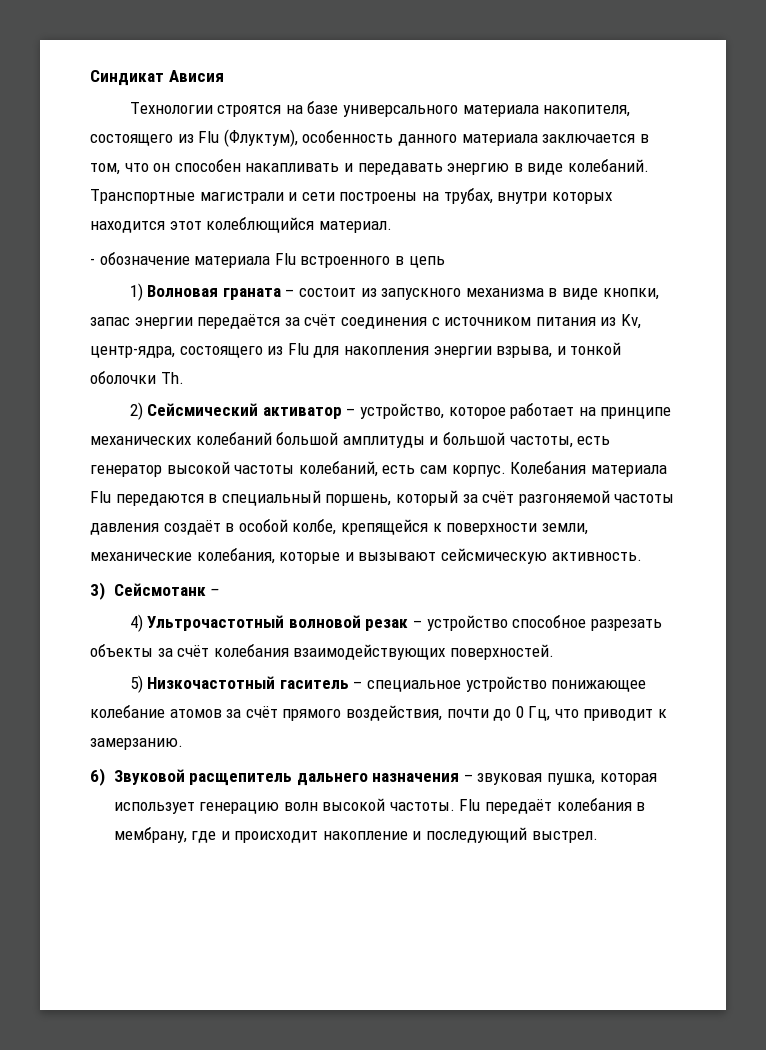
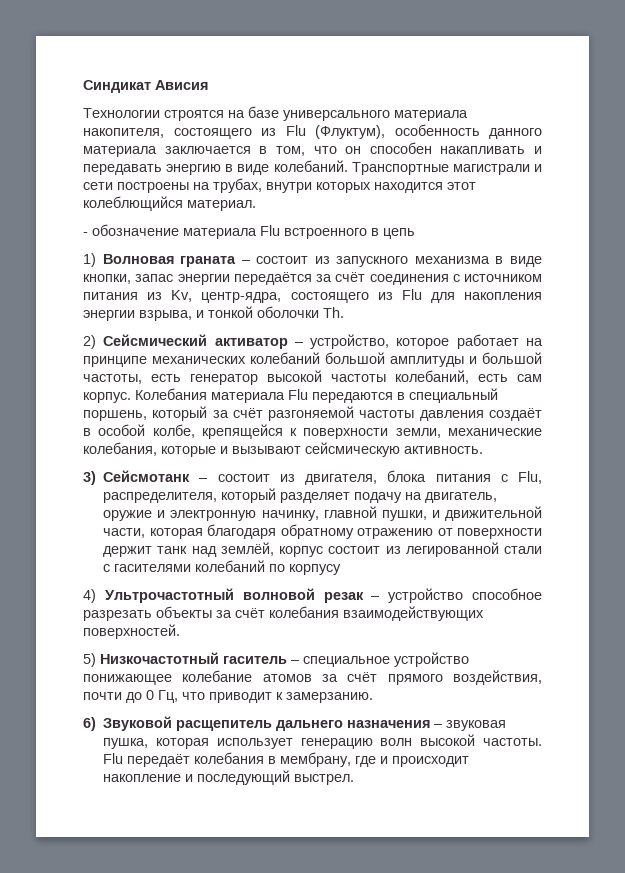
- 3) Сейсмотанк –
+ 3) Сейсмотанк – состоит из двигателя, блока питания с Flu, распределителя, который разделяет подачу на двигатель, оружие и электронную начинку, главной пушки, и движительной части, которая благодаря обратному отражению от поверхности держит танк над землёй, корпус состоит из легированной стали с гасителями колебаний по корпусу

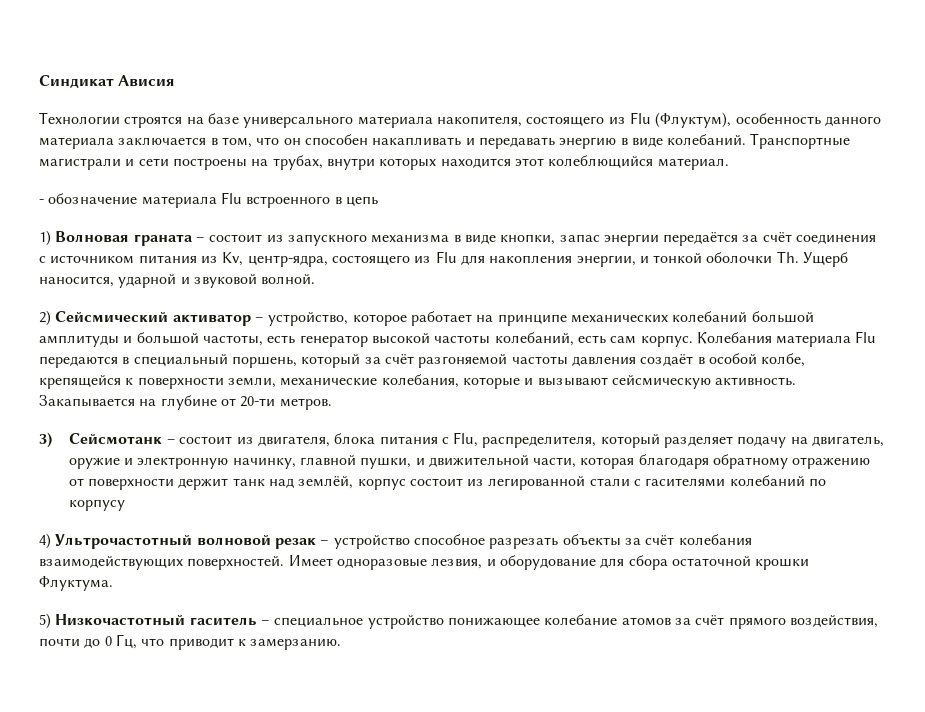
- 1) Волновая граната – состоит из запускного механизма в виде кнопки, запас энергии передаётся за счёт соединения с источником питания из Kv, центр-ядра, состоящего из Flu для накопления энергии взрыва, и тонкой оболочки Th.
+ 1) Волновая граната – состоит из запускного механизма в виде кнопки, запас энергии передаётся за счёт соединения с источником питания из Kv, центр-ядра, состоящего из Flu для накопления энергии, и тонкой оболочки Th. Ущерб наносится, ударной и звуковой волной.
+ Закапывается на глубине от 20-ти метров.
+ Имеет одноразовые лезвия, и оборудование для сбора остаточной крошки Флуктума.
- 6) Звуковой расщепитель дальнего назначения – звуковая пушка, которая использует генерацию волн высокой частоты. Flu передаёт колебания в мембрану, где и происходит накопление и последующий выстрел.

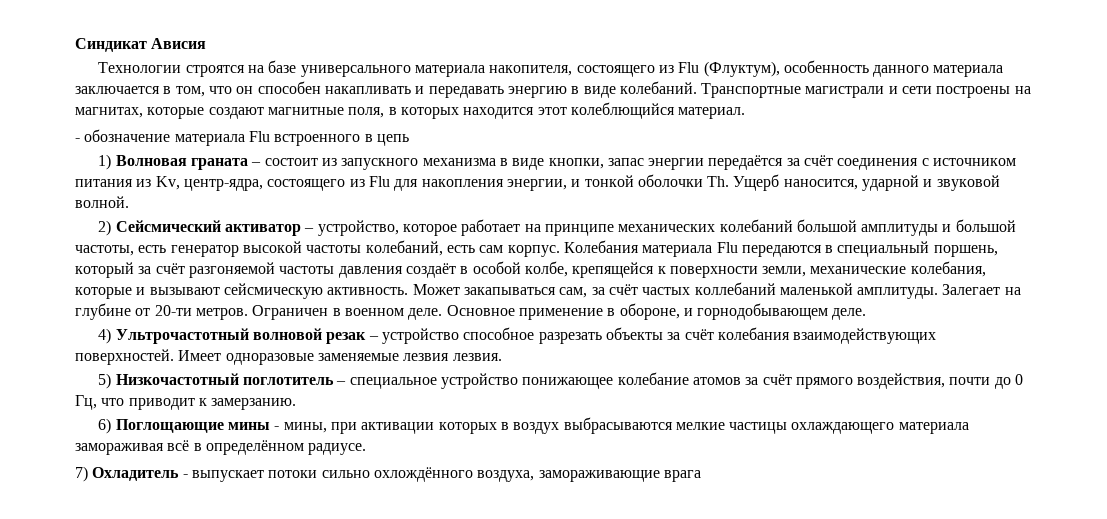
- Транспортные магистрали и сети построены на трубах, внутри которых находится этот колеблющийся материал.
+ Транспортные магистрали и сети построены на магнитах, которые создают магнитные поля, в которых находится этот колеблющийся материал.
- Закапывается на глубине от 20-ти метров.
- 3) Сейсмотанк – состоит из двигателя, блока питания с Flu, распределителя, который разделяет подачу на двигатель, оружие и электронную начинку, главной пушки, и движительной части, которая благодаря обратному отражению от поверхности держит танк над землёй, корпус состоит из легированной стали с гасителями колебаний по корпусу
+ Может закапываться сам, за счёт частых коллебаний маленькой амплитуды. Залегает на глубине от 20-ти метров. Ограничен в военном деле. Основное применение в обороне, и горнодобывающем деле.
- Имеет одноразовые лезвия, и оборудование для сбора остаточной крошки Флуктума.
+ Имеет одноразовые заменяемые лезвия лезвия.
- 5) Низкочастотный гаситель – специальное устройство понижающее колебание атомов за счёт прямого воздействия, почти до 0 Гц, что приводит к замерзанию.
+ 5) Низкочастотный поглотитель – специальное устройство понижающее колебание атомов за счёт прямого воздействия, почти до 0 Гц, что приводит к замерзанию.
+ 6) Поглощающие мины - мины, при активации которых в воздух выбрасываются мелкие частицы охлаждающего материала замораживая всё в определённом радиусе.
+ 7) Охладитель - выпускает потоки сильно охлождённого воздуха, замораживающие врага

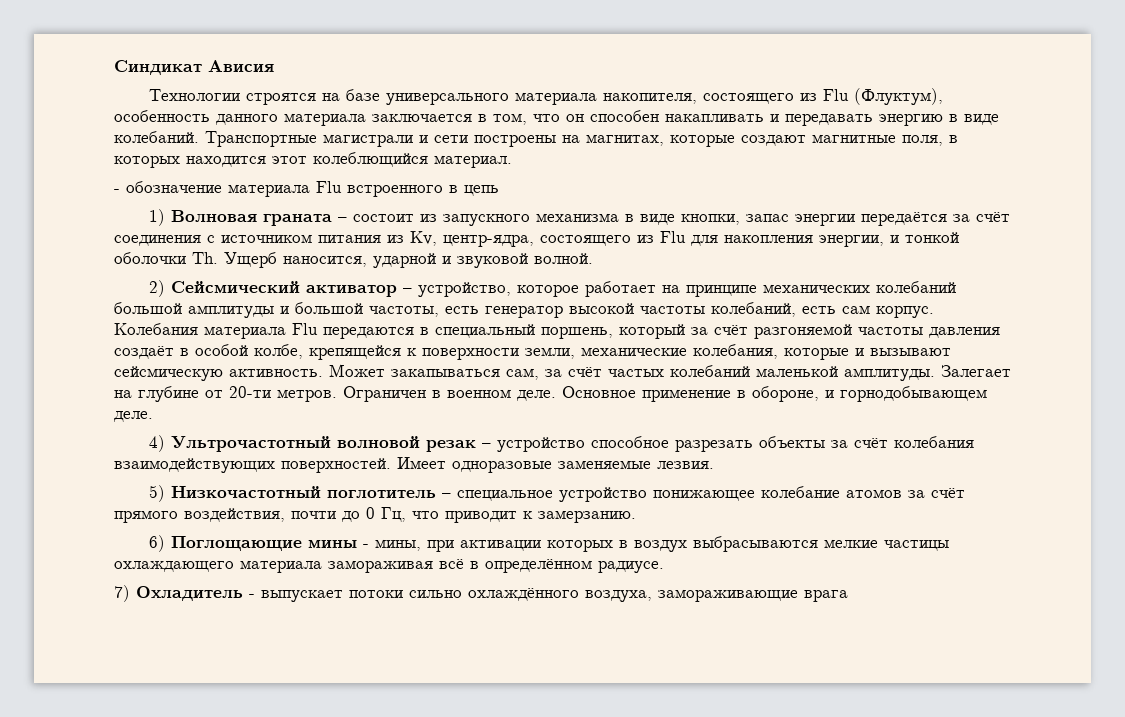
- Может закапываться сам, за счёт частых коллебаний маленькой амплитуды.
+ Может закапываться сам, за счёт частых колебаний маленькой амплитуды.
- Имеет одноразовые заменяемые лезвия лезвия.
+ Имеет одноразовые заменяемые лезвия.
- 7) Охладитель - выпускает потоки сильно охлождённого воздуха, замораживающие врага
+ 7) Охладитель - выпускает потоки сильно охлаждённого воздуха, замораживающие врага

